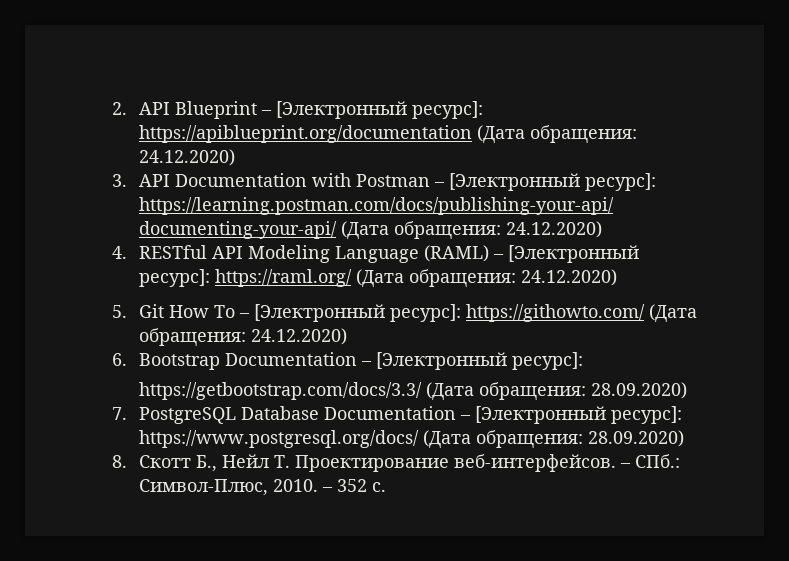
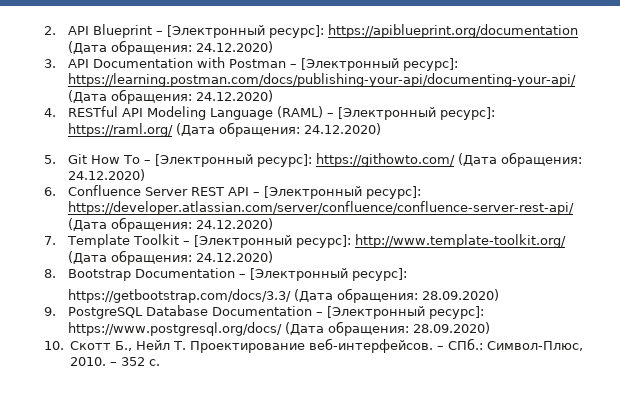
- 6. Bootstrap Documentation – [Электронный ресурс]:
+ 6. Confluence Server REST API – [Электронный ресурс]: https://developer.atlassian.com/server/confluence/confluence-server-rest-api/ (Дата обращения: 24.12.2020)
+ 7. Template Toolkit – [Электронный ресурс]: http://www.template-toolkit.org/ (Дата обращения: 24.12.2020)
+ 8. Bootstrap Documentation – [Электронный ресурс]:
- 7. PostgreSQL Database Documentation – [Электронный ресурс]: https://www.postgresql.org/docs/ (Дата обращения: 28.09.2020)
+ 9. PostgreSQL Database Documentation – [Электронный ресурс]: https://www.postgresql.org/docs/ (Дата обращения: 28.09.2020)
- 8. Скотт Б., Нейл Т. Проектирование веб-интерфейсов.
+ 10. Скотт Б., Нейл Т. Проектирование веб-интерфейсов.

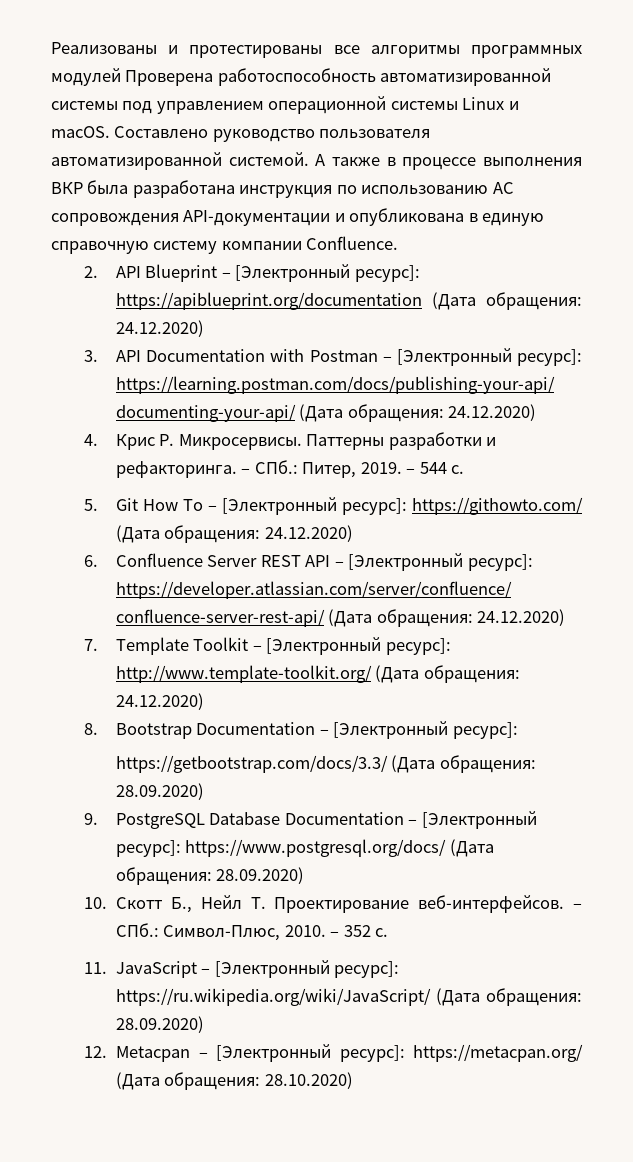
+ Реализованы и протестированы все алгоритмы программных модулей Проверена работоспособность автоматизированной системы под управлением операционной системы Linux и macOS. Составлено руководство пользователя автоматизированной системой. А также в процессе выполнения ВКР была разработана инструкция по использованию АС сопровождения API-документации и опубликована в единую справочную систему компании Confluence.
- 4. RESTful API Modeling Language (RAML) – [Электронный ресурс]: https://raml.org/ (Дата обращения: 24.12.2020)
+ 4. Крис Р. Микросервисы. Паттерны разработки и рефакторинга. – СПб.: Питер, 2019. – 544 с.
+ 11. JavaScript – [Электронный ресурс]: https://ru.wikipedia.org/wiki/JavaScript/ (Дата обращения: 28.09.2020)
+ 12. Metacpan – [Электронный ресурс]: https://metacpan.org/ (Дата обращения: 28.10.2020)

